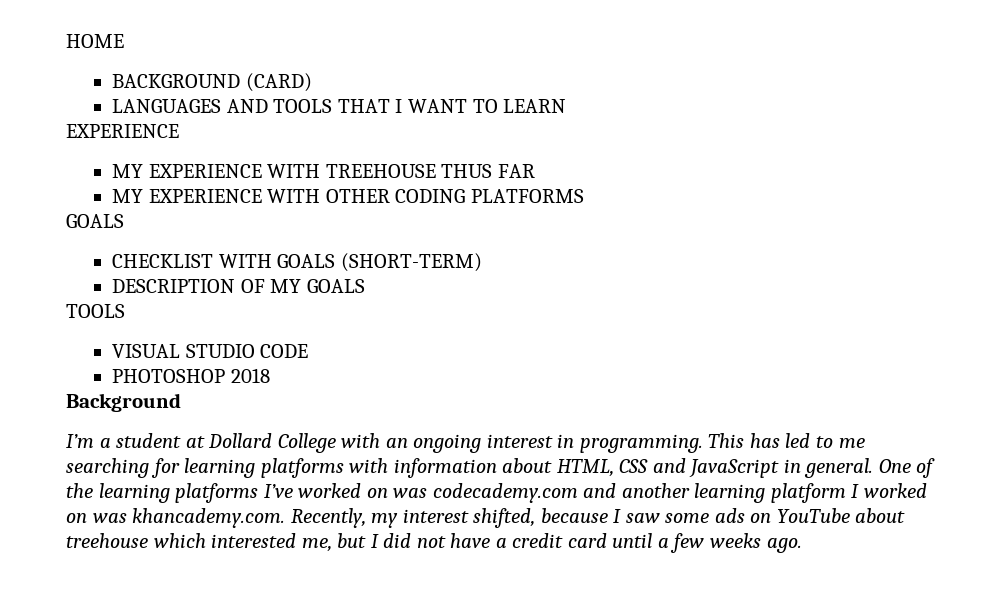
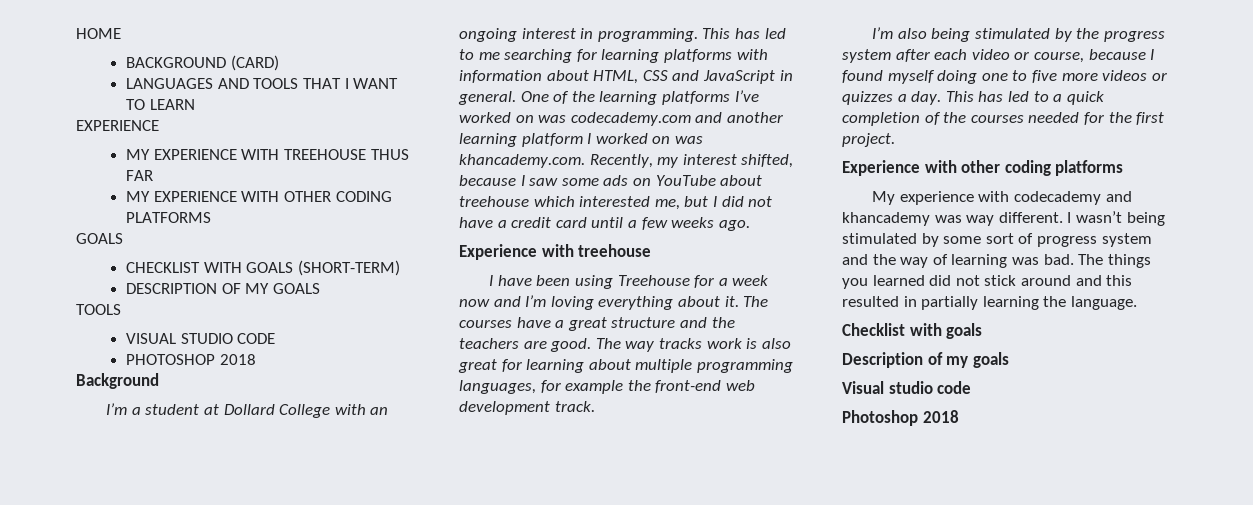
+ Experience with treehouse
+ I have been using Treehouse for a week now and I’m loving everything about it. The courses have a great structure and the teachers are good. The way tracks work is also great for learning about multiple programming languages, for example the front-end web development track.
+ I’m also being stimulated by the progress system after each video or course, because I found myself doing one to five more videos or quizzes a day. This has led to a quick completion of the courses needed for the first project.
+ Experience with other coding platforms
+ My experience with codecademy and khancademy was way different. I wasn’t being stimulated by some sort of progress system and the way of learning was bad. The things you learned did not stick around and this resulted in partially learning the language.
+ Checklist with goals
+ Description of my goals
+ Visual studio code
+ Photoshop 2018

